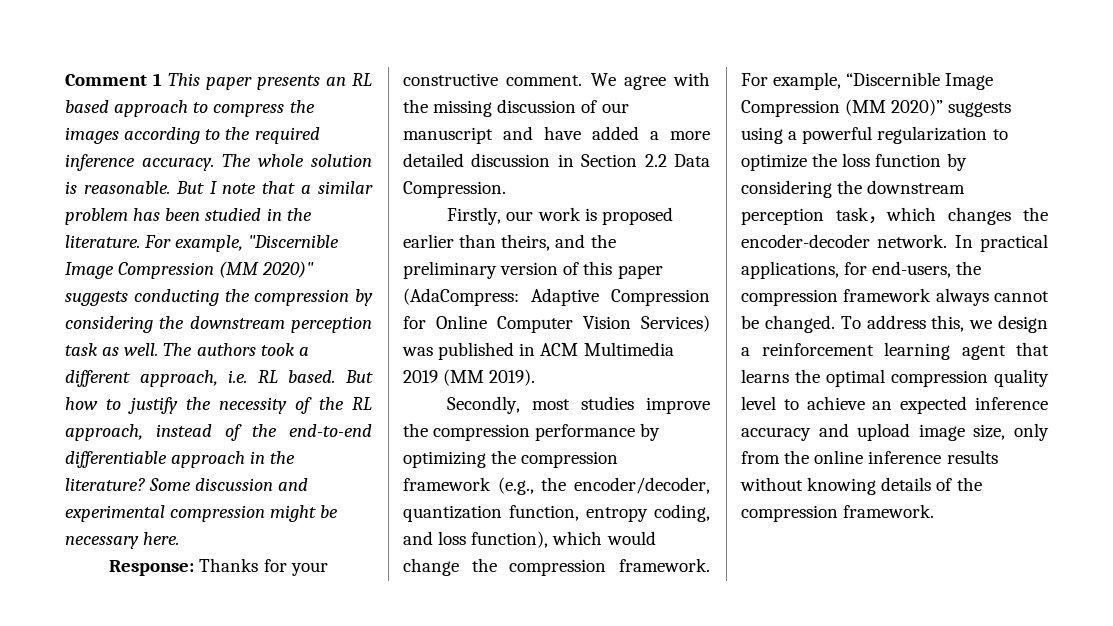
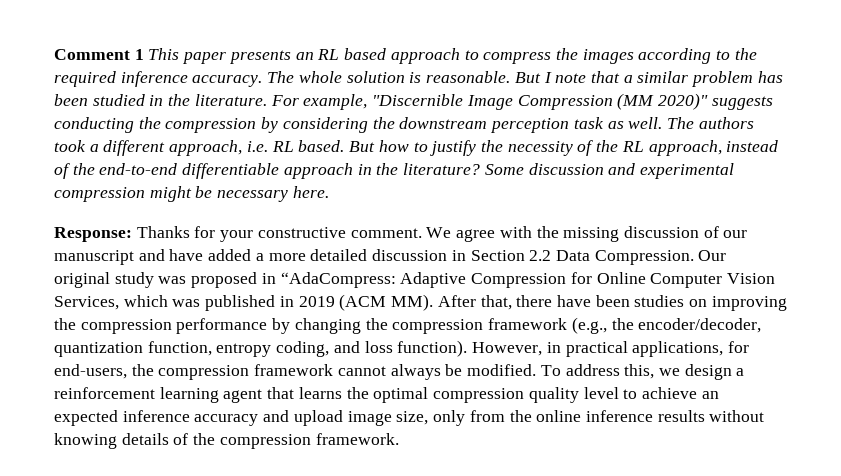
- We agree with the missing discussion of our manuscript and have added a more detailed discussion in Section 2.2 Data Compression.
- Firstly, our work is proposed earlier than theirs, and the preliminary version of this paper (AdaCompress: Adaptive Compression for Online Computer Vision Services) was published in ACM Multimedia 2019 (MM 2019).
- Secondly, most studies improve the compression performance by optimizing the compression framework (e.g., the encoder/decoder, quantization function, entropy coding, and loss function), which would change the compression framework. For example, “Discernible Image Compression (MM 2020)” suggests using a powerful regularization to optimize the loss function by considering the downstream perception task，which changes the encoder-decoder network. In practical applications, for end-users, the compression framework always cannot be changed.
+ We agree with the missing discussion of our manuscript and have added a more detailed discussion in Section 2.2 Data Compression. Our original study was proposed in “AdaCompress: Adaptive Compression for Online Computer Vision Services, which was published in 2019 (ACM MM). After that, there have been studies on improving the compression performance by changing the compression framework (e.g., the encoder/decoder, quantization function, entropy coding, and loss function). However, in practical applications, for end-users, the compression framework cannot always be modified.

